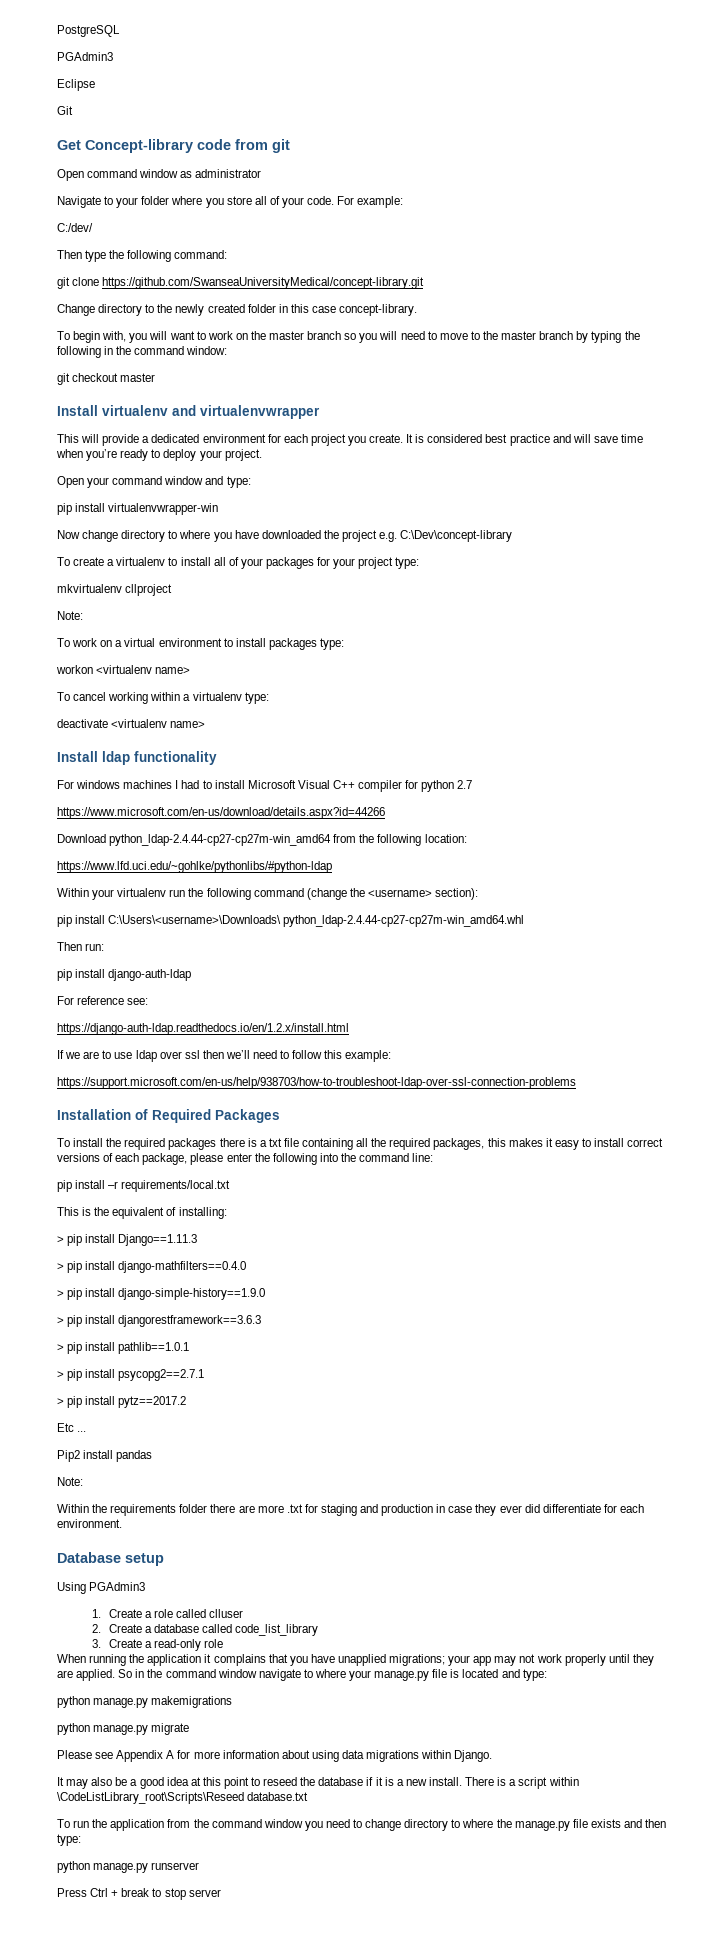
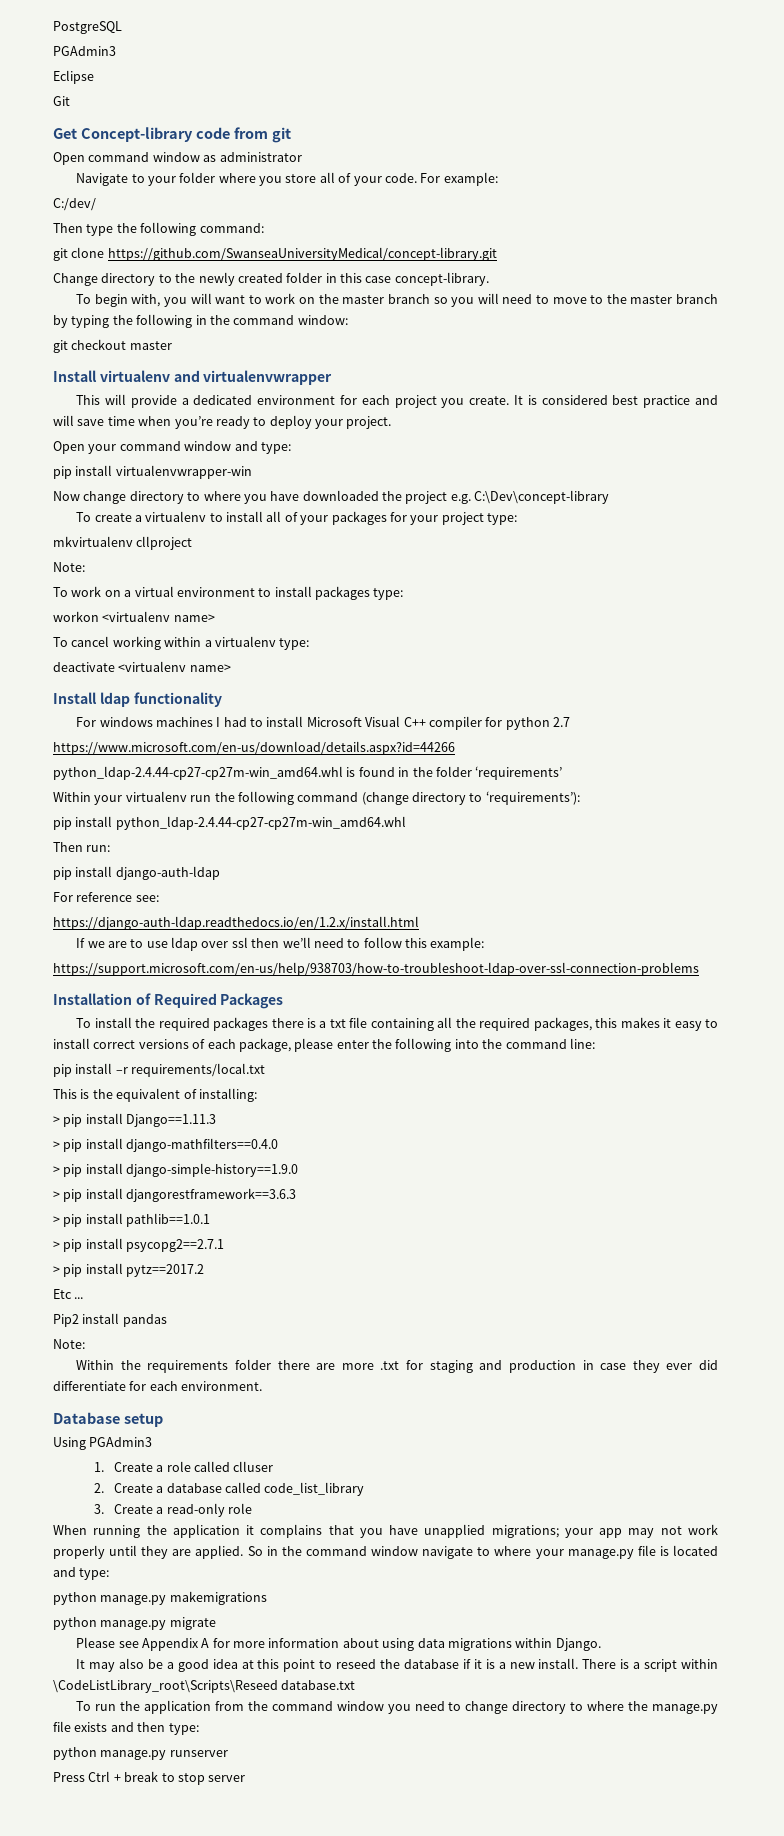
- Download python_ldap-2.4.44-cp27-cp27m-win_amd64 from the following location:
- https://www.lfd.uci.edu/~gohlke/pythonlibs/#python-ldap
+ python_ldap-2.4.44-cp27-cp27m-win_amd64.whl is found in the folder ‘requirements’
- Within your virtualenv run the following command (change the <username> section):
- pip install C:\Users\<username>\Downloads\ python_ldap-2.4.44-cp27-cp27m-win_amd64.whl
+ Within your virtualenv run the following command (change directory to ‘requirements’):
+ pip install python_ldap-2.4.44-cp27-cp27m-win_amd64.whl

